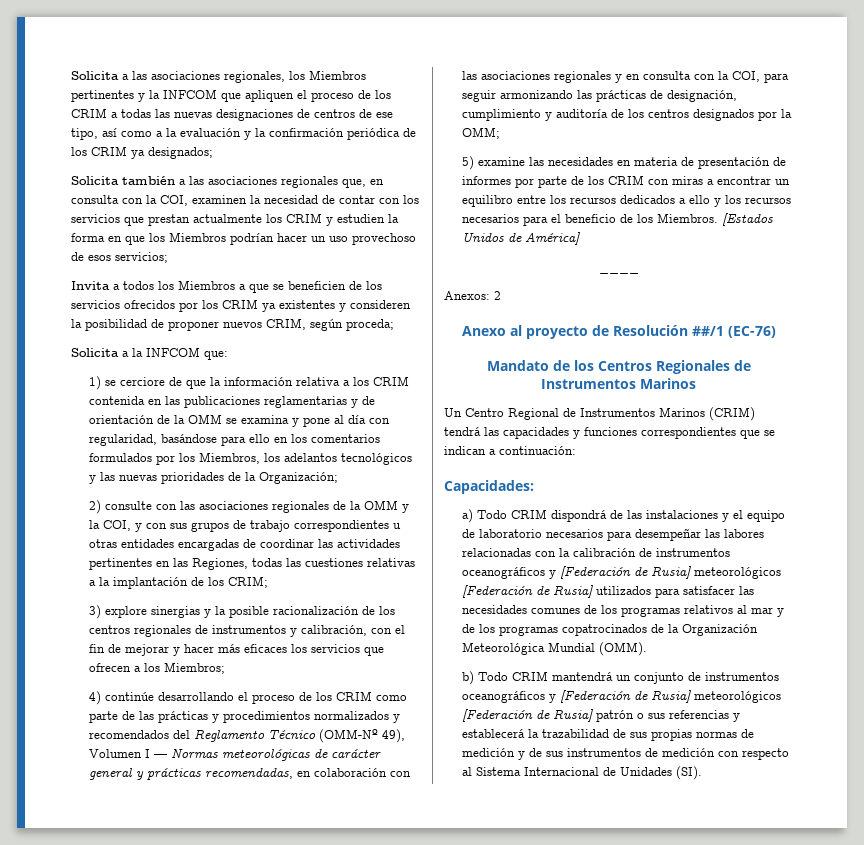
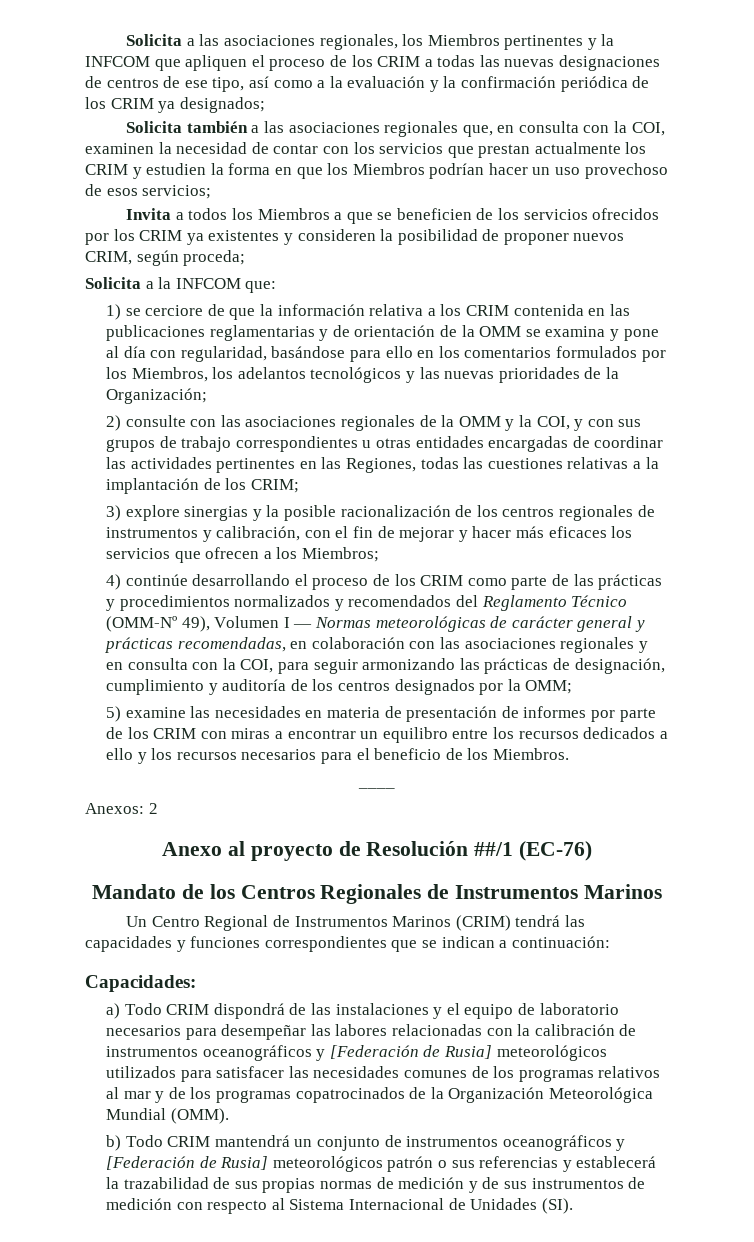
- [Estados Unidos de América]
- a) Todo CRIM dispondrá de las instalaciones y el equipo de laboratorio necesarios para desempeñar las labores relacionadas con la calibración de instrumentos oceanográficos y [Federación de Rusia] meteorológicos [Federación de Rusia] utilizados para satisfacer las necesidades comunes de los programas relativos al mar y de los programas copatrocinados de la Organización Meteorológica Mundial (OMM).
+ a) Todo CRIM dispondrá de las instalaciones y el equipo de laboratorio necesarios para desempeñar las labores relacionadas con la calibración de instrumentos oceanográficos y [Federación de Rusia] meteorológicos utilizados para satisfacer las necesidades comunes de los programas relativos al mar y de los programas copatrocinados de la Organización Meteorológica Mundial (OMM).
- b) Todo CRIM mantendrá un conjunto de instrumentos oceanográficos y [Federación de Rusia] meteorológicos [Federación de Rusia] patrón o sus referencias y establecerá la trazabilidad de sus propias normas de medición y de sus instrumentos de medición con respecto al Sistema Internacional de Unidades (SI).
+ b) Todo CRIM mantendrá un conjunto de instrumentos oceanográficos y [Federación de Rusia] meteorológicos patrón o sus referencias y establecerá la trazabilidad de sus propias normas de medición y de sus instrumentos de medición con respecto al Sistema Internacional de Unidades (SI).

